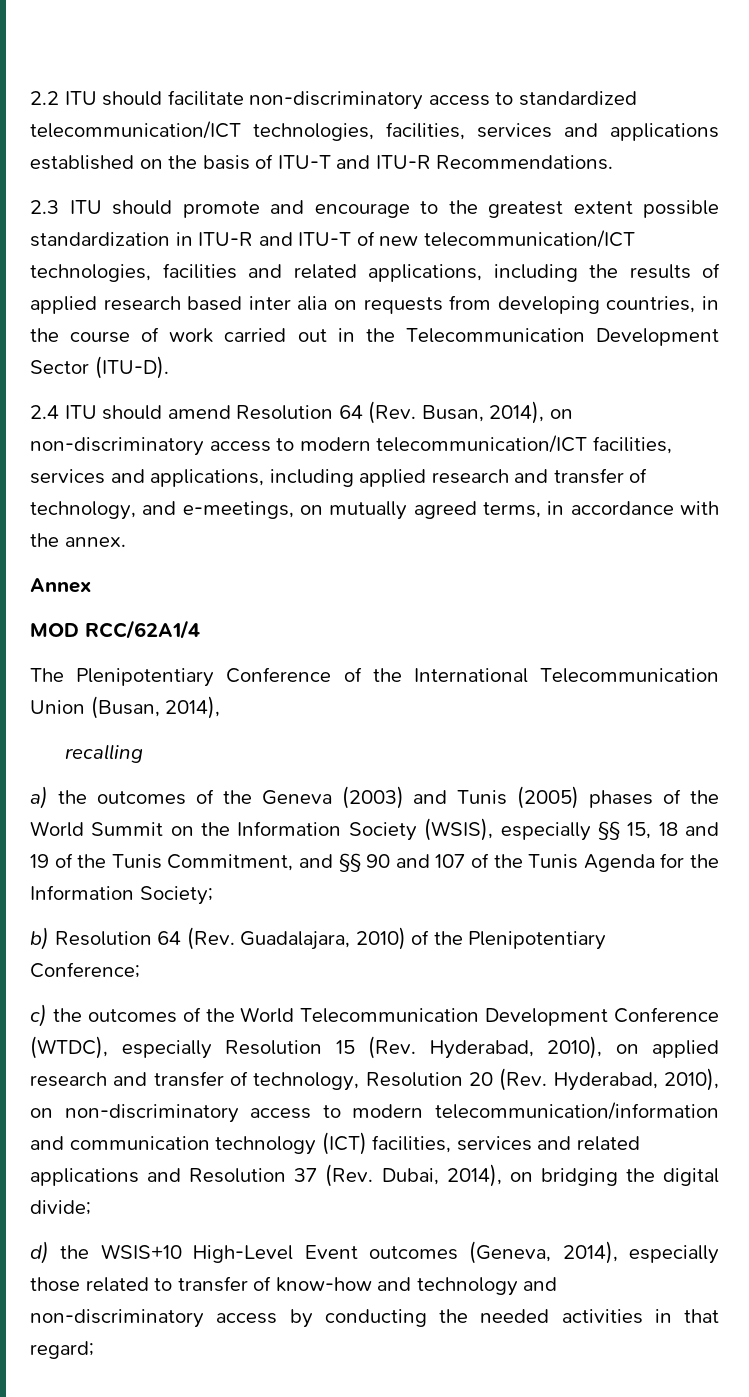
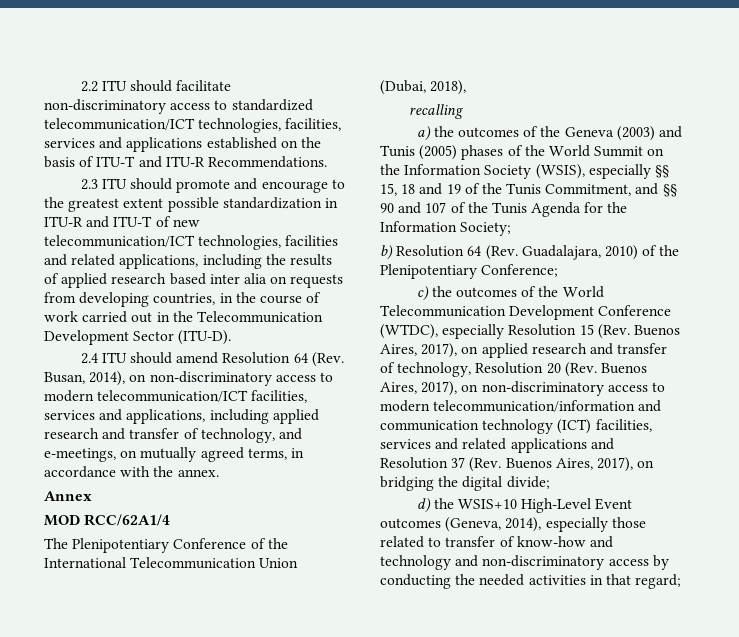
- The Plenipotentiary Conference of the International Telecommunication Union (Busan, 2014),
+ The Plenipotentiary Conference of the International Telecommunication Union (Dubai, 2018),
- c) the outcomes of the World Telecommunication Development Conference (WTDC), especially Resolution 15 (Rev. Hyderabad, 2010), on applied research and transfer of technology, Resolution 20 (Rev. Hyderabad, 2010), on non-discriminatory access to modern telecommunication/information and communication technology (ICT) facilities, services and related applications and Resolution 37 (Rev. Dubai, 2014), on bridging the digital divide;
+ c) the outcomes of the World Telecommunication Development Conference (WTDC), especially Resolution 15 (Rev. Buenos Aires, 2017), on applied research and transfer of technology, Resolution 20 (Rev. Buenos Aires, 2017), on non-discriminatory access to modern telecommunication/information and communication technology (ICT) facilities, services and related applications and Resolution 37 (Rev. Buenos Aires, 2017), on bridging the digital divide;

